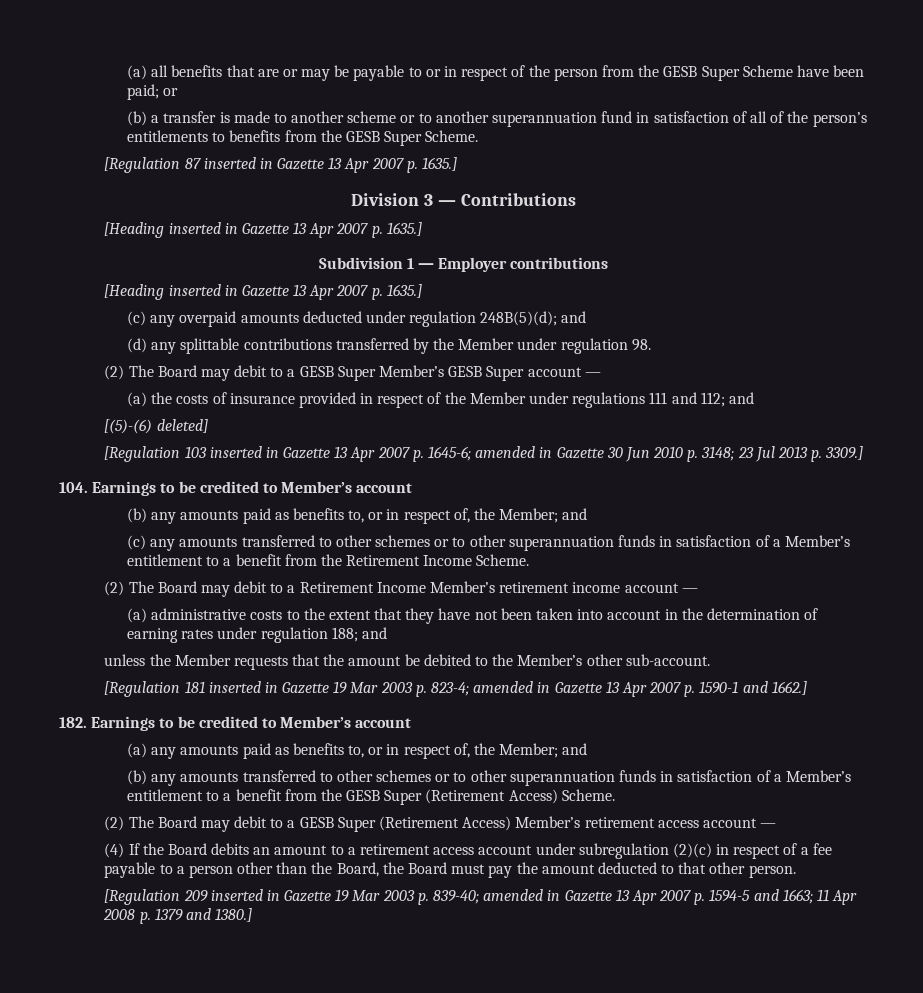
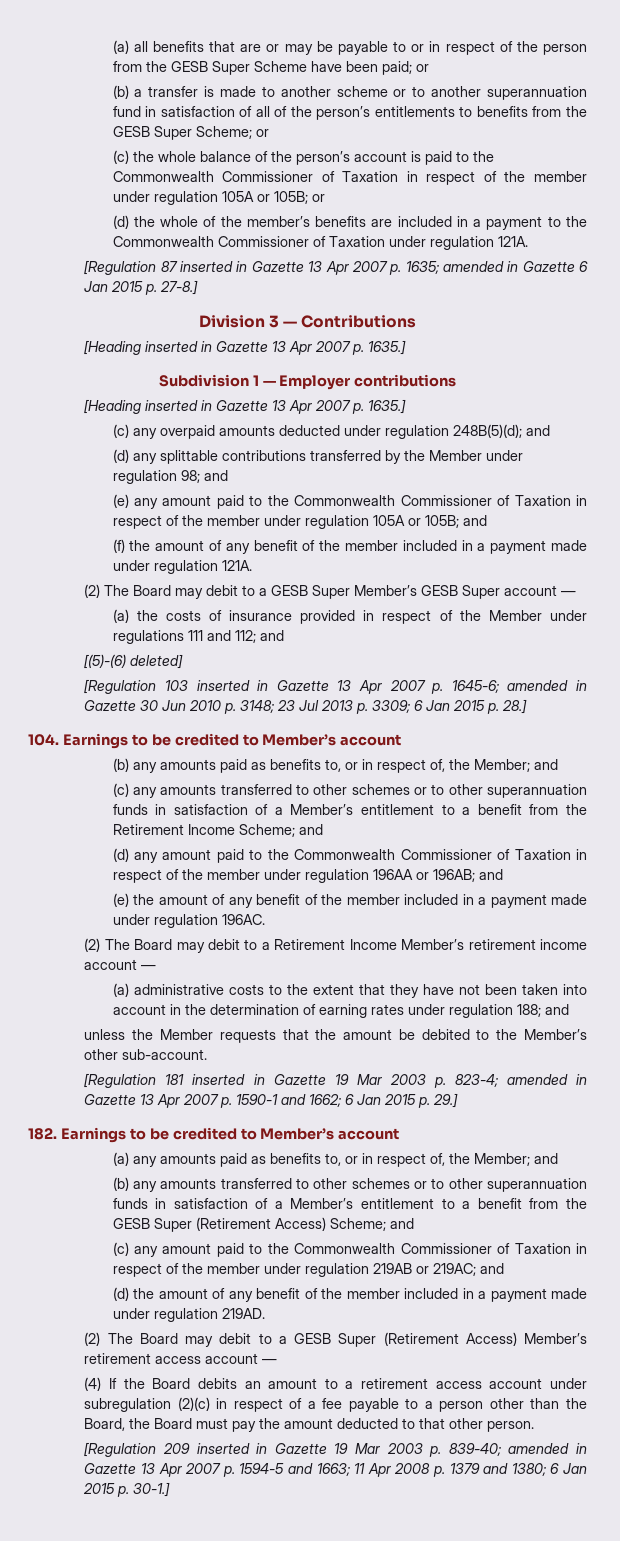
- (b) a transfer is made to another scheme or to another superannuation fund in satisfaction of all of the person’s entitlements to benefits from the GESB Super Scheme.
+ (b) a transfer is made to another scheme or to another superannuation fund in satisfaction of all of the person’s entitlements to benefits from the GESB Super Scheme; or
+ (c) the whole balance of the person’s account is paid to the Commonwealth Commissioner of Taxation in respect of the member under regulation 105A or 105B; or
+ (d) the whole of the member’s benefits are included in a payment to the Commonwealth Commissioner of Taxation under regulation 121A.
- [Regulation 87 inserted in Gazette 13 Apr 2007 p. 1635.]
+ [Regulation 87 inserted in Gazette 13 Apr 2007 p. 1635; amended in Gazette 6 Jan 2015 p. 27-8.]
- (d) any splittable contributions transferred by the Member under regulation 98.
+ (d) any splittable contributions transferred by the Member under regulation 98; and
+ (e) any amount paid to the Commonwealth Commissioner of Taxation in respect of the member under regulation 105A or 105B; and
+ (f) the amount of any benefit of the member included in a payment made under regulation 121A.
- [Regulation 103 inserted in Gazette 13 Apr 2007 p. 1645-6; amended in Gazette 30 Jun 2010 p. 3148; 23 Jul 2013 p. 3309.]
+ [Regulation 103 inserted in Gazette 13 Apr 2007 p. 1645-6; amended in Gazette 30 Jun 2010 p. 3148; 23 Jul 2013 p. 3309; 6 Jan 2015 p. 28.]
- (c) any amounts transferred to other schemes or to other superannuation funds in satisfaction of a Member’s entitlement to a benefit from the Retirement Income Scheme.
+ (c) any amounts transferred to other schemes or to other superannuation funds in satisfaction of a Member’s entitlement to a benefit from the Retirement Income Scheme; and
+ (d) any amount paid to the Commonwealth Commissioner of Taxation in respect of the member under regulation 196AA or 196AB; and
+ (e) the amount of any benefit of the member included in a payment made under regulation 196AC.
- [Regulation 181 inserted in Gazette 19 Mar 2003 p. 823-4; amended in Gazette 13 Apr 2007 p. 1590-1 and 1662.]
+ [Regulation 181 inserted in Gazette 19 Mar 2003 p. 823-4; amended in Gazette 13 Apr 2007 p. 1590-1 and 1662; 6 Jan 2015 p. 29.]
- (b) any amounts transferred to other schemes or to other superannuation funds in satisfaction of a Member’s entitlement to a benefit from the GESB Super (Retirement Access) Scheme.
+ (b) any amounts transferred to other schemes or to other superannuation funds in satisfaction of a Member’s entitlement to a benefit from the GESB Super (Retirement Access) Scheme; and
+ (c) any amount paid to the Commonwealth Commissioner of Taxation in respect of the member under regulation 219AB or 219AC; and
+ (d) the amount of any benefit of the member included in a payment made under regulation 219AD.
- [Regulation 209 inserted in Gazette 19 Mar 2003 p. 839-40; amended in Gazette 13 Apr 2007 p. 1594-5 and 1663; 11 Apr 2008 p. 1379 and 1380.]
+ [Regulation 209 inserted in Gazette 19 Mar 2003 p. 839-40; amended in Gazette 13 Apr 2007 p. 1594-5 and 1663; 11 Apr 2008 p. 1379 and 1380; 6 Jan 2015 p. 30-1.]

